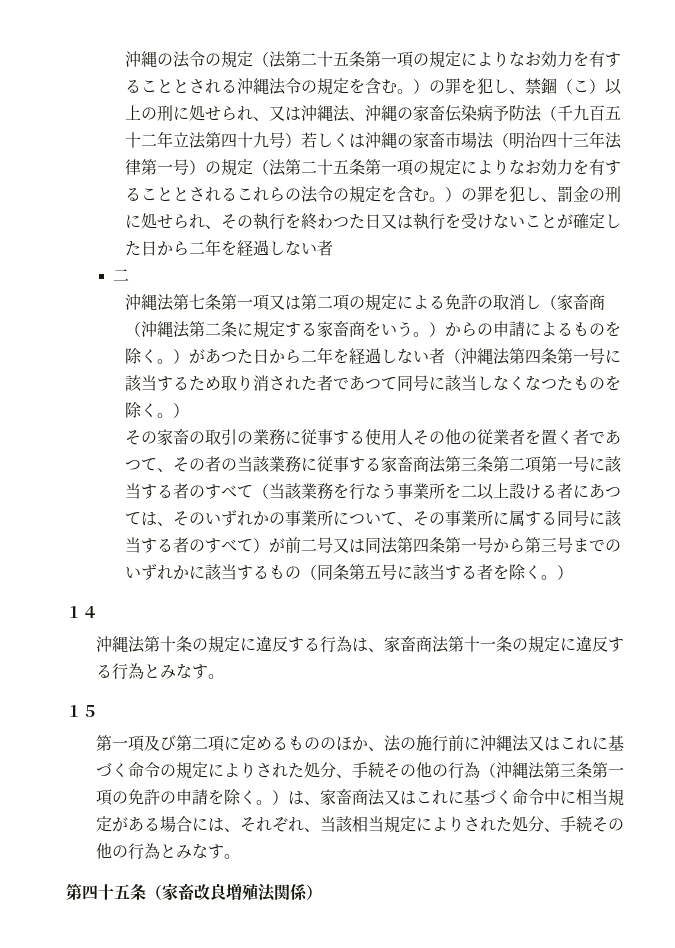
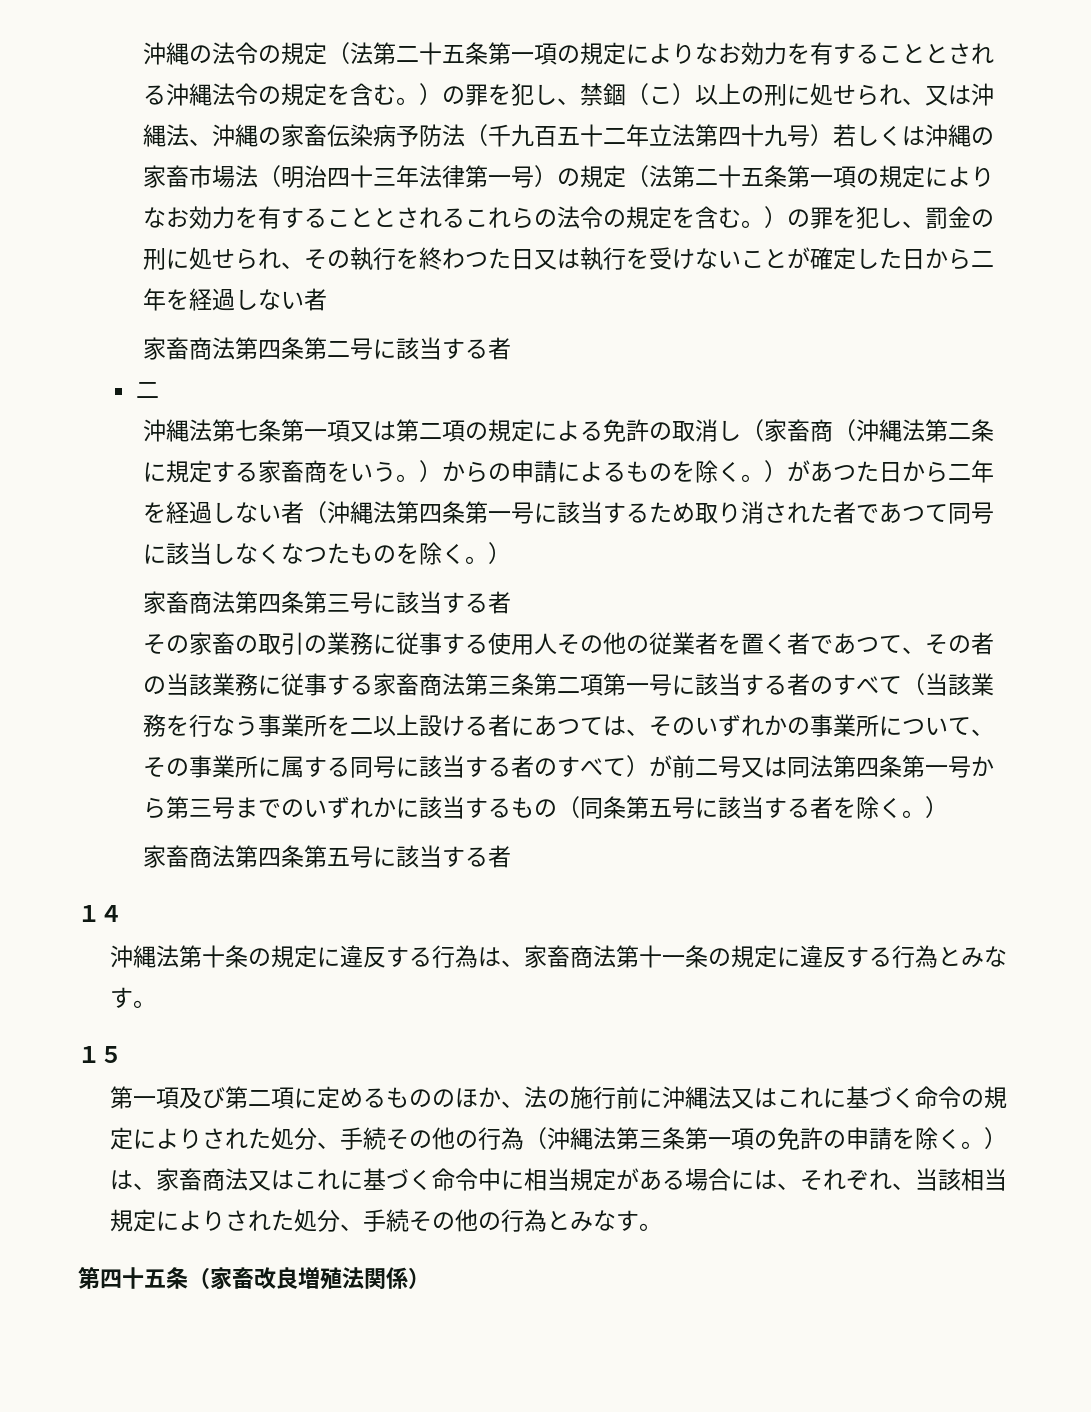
+ 家畜商法第四条第二号に該当する者
+ 家畜商法第四条第三号に該当する者
+ 家畜商法第四条第五号に該当する者

